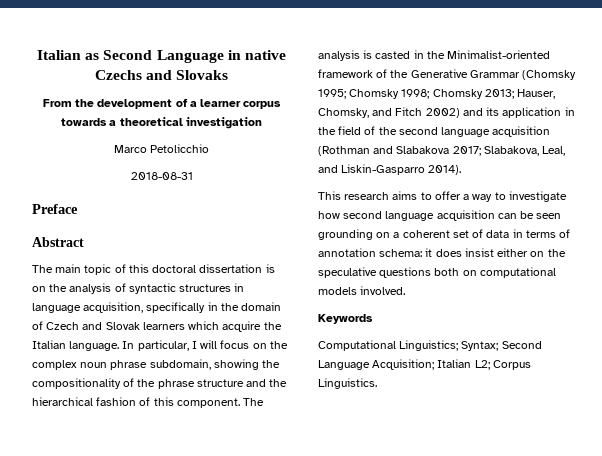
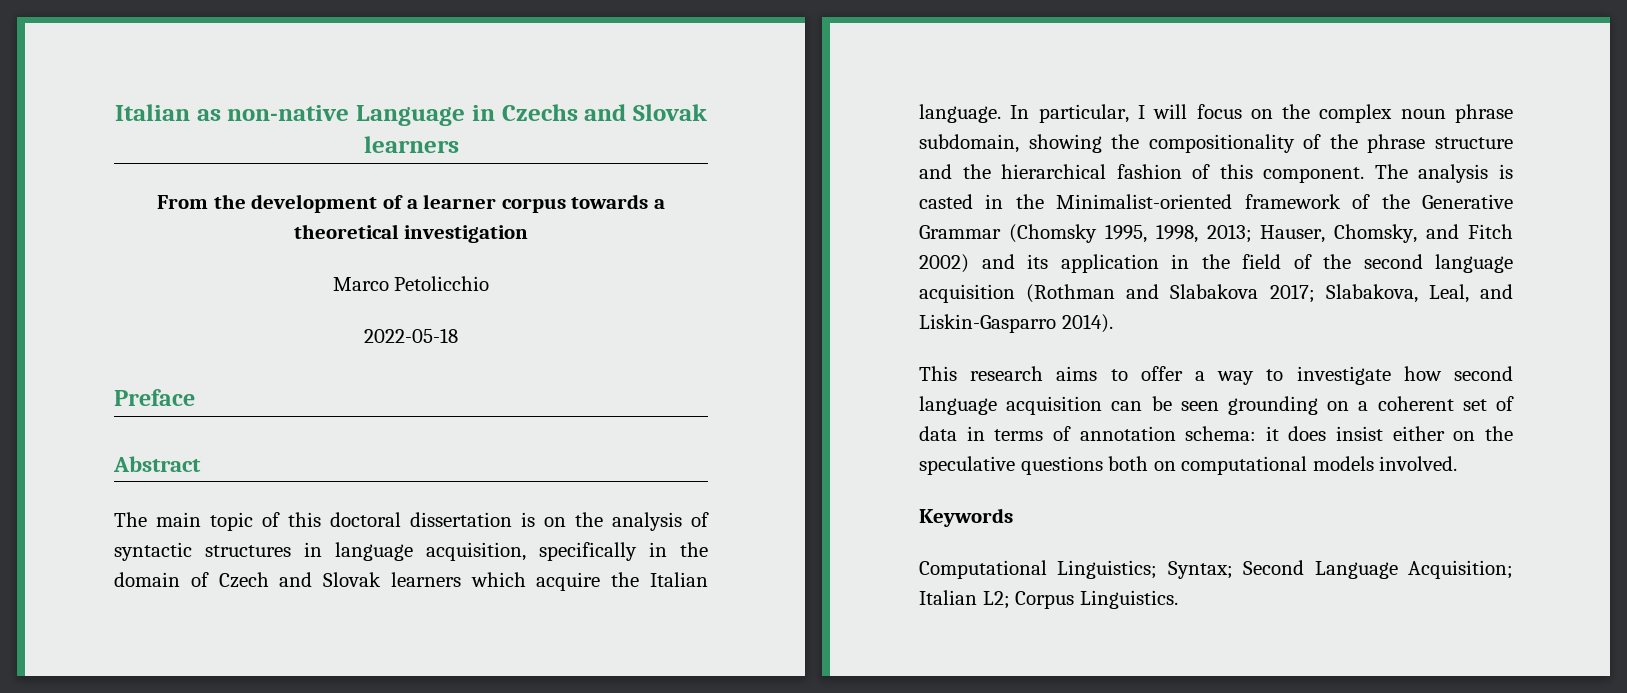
- Italian as Second Language in native Czechs and Slovaks
+ Italian as non-native Language in Czechs and Slovak learners
- 2018-08-31
+ 2022-05-18
- The analysis is casted in the Minimalist-oriented framework of the Generative Grammar (Chomsky 1995; Chomsky 1998; Chomsky 2013; Hauser, Chomsky, and Fitch 2002) and its application in the field of the second language acquisition (Rothman and Slabakova 2017; Slabakova, Leal, and Liskin-Gasparro 2014).
+ The analysis is casted in the Minimalist-oriented framework of the Generative Grammar (Chomsky 1995, 1998, 2013; Hauser, Chomsky, and Fitch 2002) and its application in the field of the second language acquisition (Rothman and Slabakova 2017; Slabakova, Leal, and Liskin-Gasparro 2014).

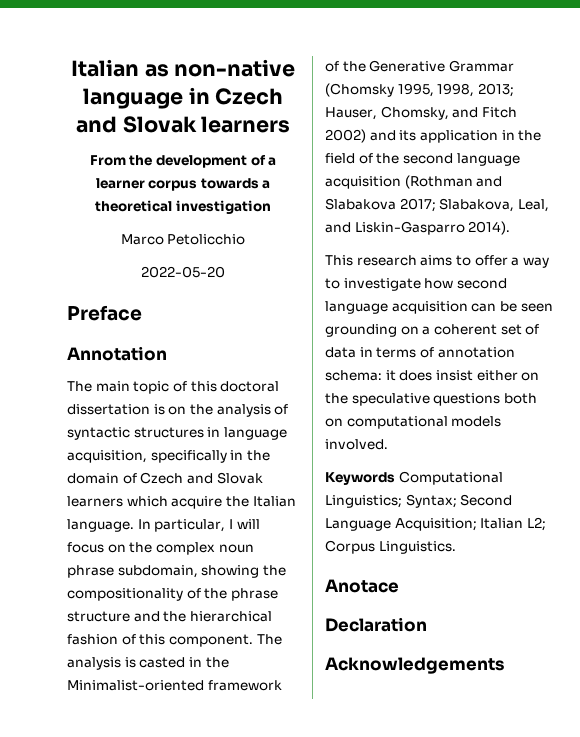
- Italian as non-native Language in Czechs and Slovak learners
+ Italian as non-native language in Czech and Slovak learners
- 2022-05-18
+ 2022-05-20
- Abstract
+ Annotation
- Keywords
- Computational Linguistics; Syntax; Second Language Acquisition; Italian L2; Corpus Linguistics.
+ Keywords Computational Linguistics; Syntax; Second Language Acquisition; Italian L2; Corpus Linguistics.
+ Anotace
+ Declaration
+ Acknowledgements

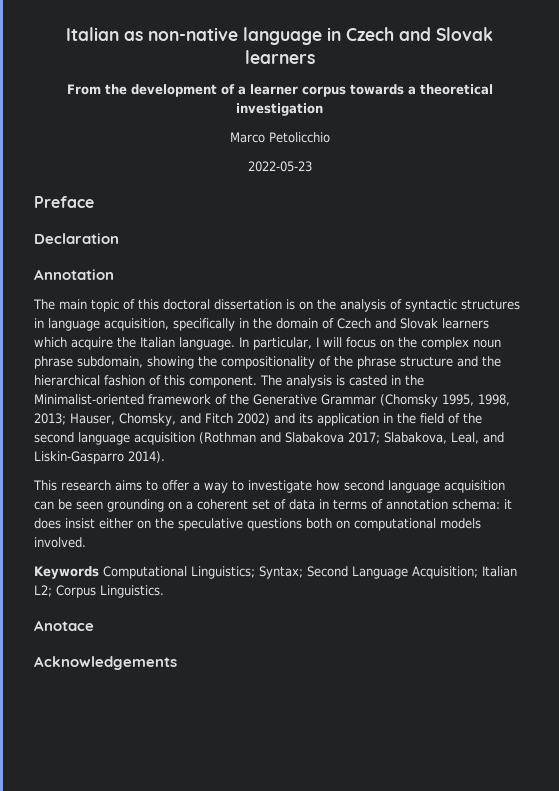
- 2022-05-20
+ 2022-05-23
+ Declaration
- Declaration

